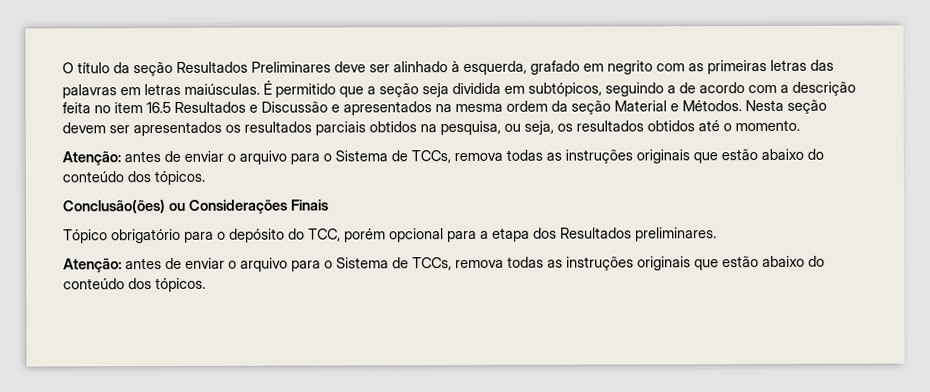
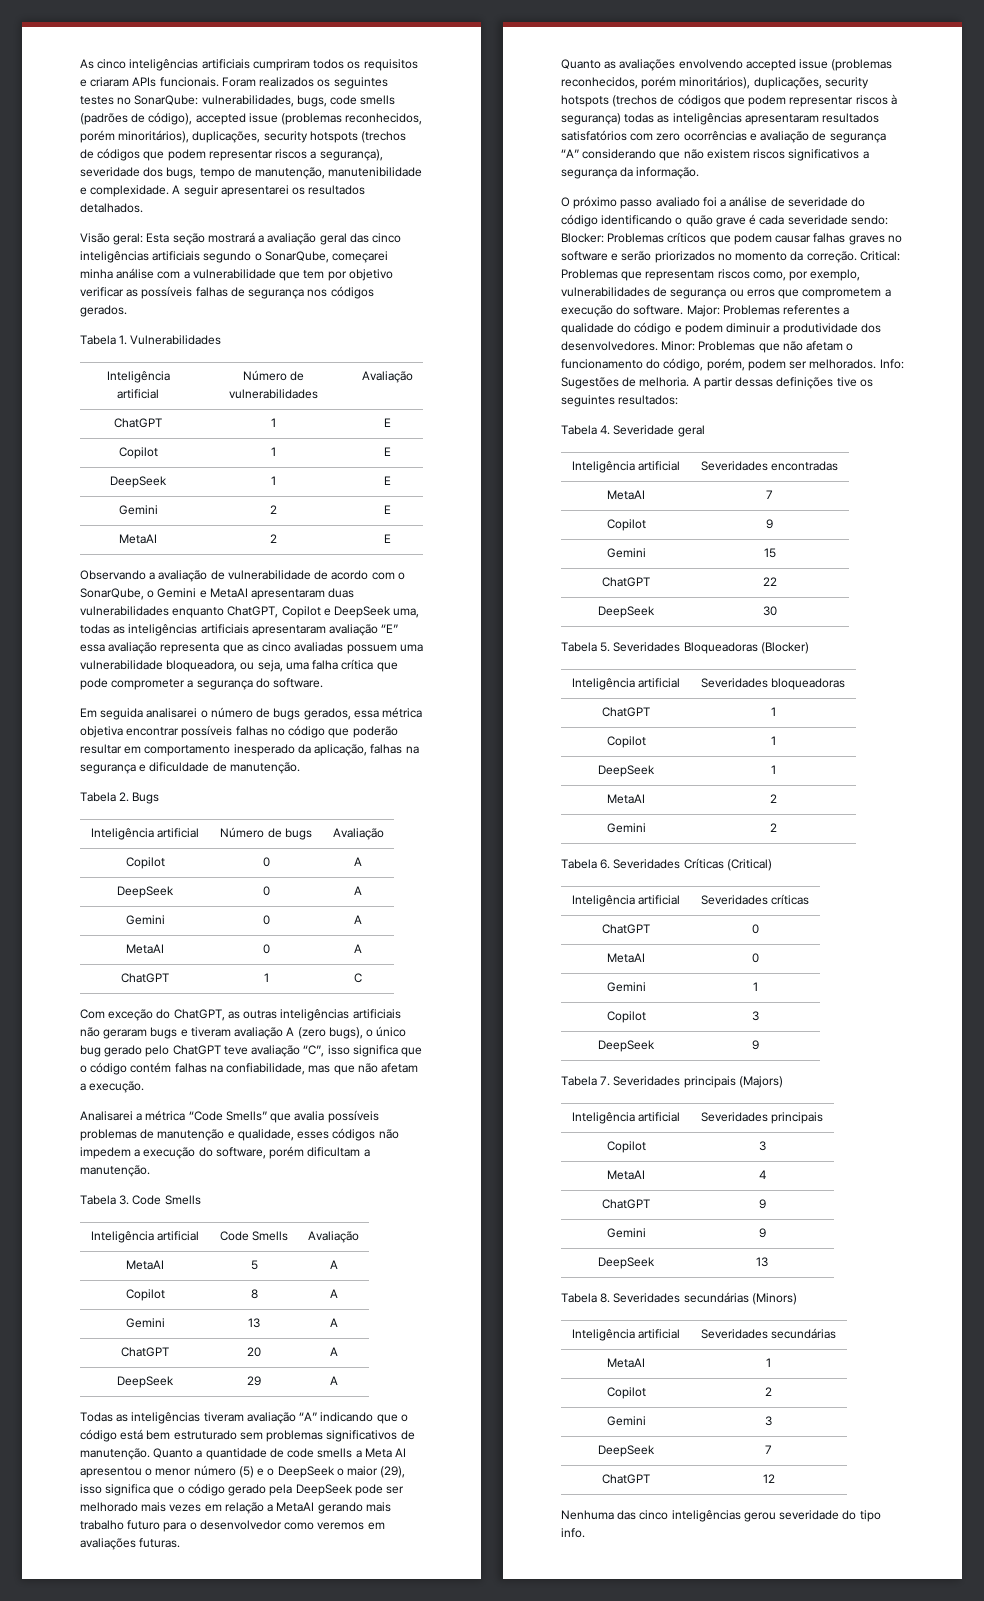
- O título da seção Resultados Preliminares deve ser alinhado à esquerda, grafado em negrito com as primeiras letras das palavras em letras maiúsculas. É permitido que a seção seja dividida em subtópicos, seguindo a de acordo com a descrição feita no item 16.5 Resultados e Discussão e apresentados na mesma ordem da seção Material e Métodos. Nesta seção devem ser apresentados os resultados parciais obtidos na pesquisa, ou seja, os resultados obtidos até o momento.
- Atenção: antes de enviar o arquivo para o Sistema de TCCs, remova todas as instruções originais que estão abaixo do conteúdo dos tópicos.
- Conclusão(ões) ou Considerações Finais
- Tópico obrigatório para o depósito do TCC, porém opcional para a etapa dos Resultados preliminares.
- Atenção: antes de enviar o arquivo para o Sistema de TCCs, remova todas as instruções originais que estão abaixo do conteúdo dos tópicos.
+ As cinco inteligências artificiais cumpriram todos os requisitos e criaram APIs funcionais. Foram realizados os seguintes testes no SonarQube: vulnerabilidades, bugs, code smells (padrões de código), accepted issue (problemas reconhecidos, porém minoritários), duplicações, security hotspots (trechos de códigos que podem representar riscos a segurança), severidade dos bugs, tempo de manutenção, manutenibilidade e complexidade. A seguir apresentarei os resultados detalhados.
+ Visão geral: Esta seção mostrará a avaliação geral das cinco inteligências artificiais segundo o SonarQube, começarei minha análise com a vulnerabilidade que tem por objetivo verificar as possíveis falhas de segurança nos códigos gerados.
+ Tabela 1. Vulnerabilidades
+ Inteligência artificial | Número de vulnerabilidades | Avaliação
+ ChatGPT | 1 | E
+ Copilot | 1 | E
+ DeepSeek | 1 | E
+ Gemini | 2 | E
+ MetaAI | 2 | E
+ Observando a avaliação de vulnerabilidade de acordo com o SonarQube, o Gemini e MetaAI apresentaram duas vulnerabilidades enquanto ChatGPT, Copilot e DeepSeek uma, todas as inteligências artificiais apresentaram avaliação “E” essa avaliação representa que as cinco avaliadas possuem uma vulnerabilidade bloqueadora, ou seja, uma falha crítica que pode comprometer a segurança do software.
+ Em seguida analisarei o número de bugs gerados, essa métrica objetiva encontrar possíveis falhas no código que poderão resultar em comportamento inesperado da aplicação, falhas na segurança e dificuldade de manutenção.
+ Tabela 2. Bugs
+ Inteligência artificial | Número de bugs | Avaliação
+ Copilot | 0 | A
+ DeepSeek | 0 | A
+ Gemini | 0 | A
+ MetaAI | 0 | A
+ ChatGPT | 1 | C
+ Com exceção do ChatGPT, as outras inteligências artificiais não geraram bugs e tiveram avaliação A (zero bugs), o único bug gerado pelo ChatGPT teve avaliação “C”, isso significa que o código contém falhas na confiabilidade, mas que não afetam a execução.
+ Analisarei a métrica “Code Smells” que avalia possíveis problemas de manutenção e qualidade, esses códigos não impedem a execução do software, porém dificultam a manutenção.
+ Tabela 3. Code Smells
+ Inteligência artificial | Code Smells | Avaliação
+ MetaAI | 5 | A
+ Copilot | 8 | A
+ Gemini | 13 | A
+ ChatGPT | 20 | A
+ DeepSeek | 29 | A
+ Todas as inteligências tiveram avaliação “A” indicando que o código está bem estruturado sem problemas significativos de manutenção. Quanto a quantidade de code smells a Meta AI apresentou o menor número (5) e o DeepSeek o maior (29), isso significa que o código gerado pela DeepSeek pode ser melhorado mais vezes em relação a MetaAI gerando mais trabalho futuro para o desenvolvedor como veremos em avaliações futuras.
+ Quanto as avaliações envolvendo accepted issue (problemas reconhecidos, porém minoritários), duplicações, security hotspots (trechos de códigos que podem representar riscos à segurança) todas as inteligências apresentaram resultados satisfatórios com zero ocorrências e avaliação de segurança “A” considerando que não existem riscos significativos a segurança da informação.
+ O próximo passo avaliado foi a análise de severidade do código identificando o quão grave é cada severidade sendo: Blocker: Problemas críticos que podem causar falhas graves no software e serão priorizados no momento da correção. Critical: Problemas que representam riscos como, por exemplo, vulnerabilidades de segurança ou erros que comprometem a execução do software. Major: Problemas referentes a qualidade do código e podem diminuir a produtividade dos desenvolvedores. Minor: Problemas que não afetam o funcionamento do código, porém, podem ser melhorados. Info: Sugestões de melhoria. A partir dessas definições tive os seguintes resultados:
+ Tabela 4. Severidade geral
+ Inteligência artificial | Severidades encontradas
+ MetaAI | 7
+ Copilot | 9
+ Gemini | 15
+ ChatGPT | 22
+ DeepSeek | 30
+ Tabela 5. Severidades Bloqueadoras (Blocker)
+ Inteligência artificial | Severidades bloqueadoras
+ ChatGPT | 1
+ Copilot | 1
+ DeepSeek | 1
+ MetaAI | 2
+ Gemini | 2
+ Tabela 6. Severidades Críticas (Critical)
+ Inteligência artificial | Severidades críticas
+ ChatGPT | 0
+ MetaAI | 0
+ Gemini | 1
+ Copilot | 3
+ DeepSeek | 9
+ Tabela 7. Severidades principais (Majors)
+ Inteligência artificial | Severidades principais
+ Copilot | 3
+ MetaAI | 4
+ ChatGPT | 9
+ Gemini | 9
+ DeepSeek | 13
+ Tabela 8. Severidades secundárias (Minors)
+ Inteligência artificial | Severidades secundárias
+ MetaAI | 1
+ Copilot | 2
+ Gemini | 3
+ DeepSeek | 7
+ ChatGPT | 12
+ Nenhuma das cinco inteligências gerou severidade do tipo info.

